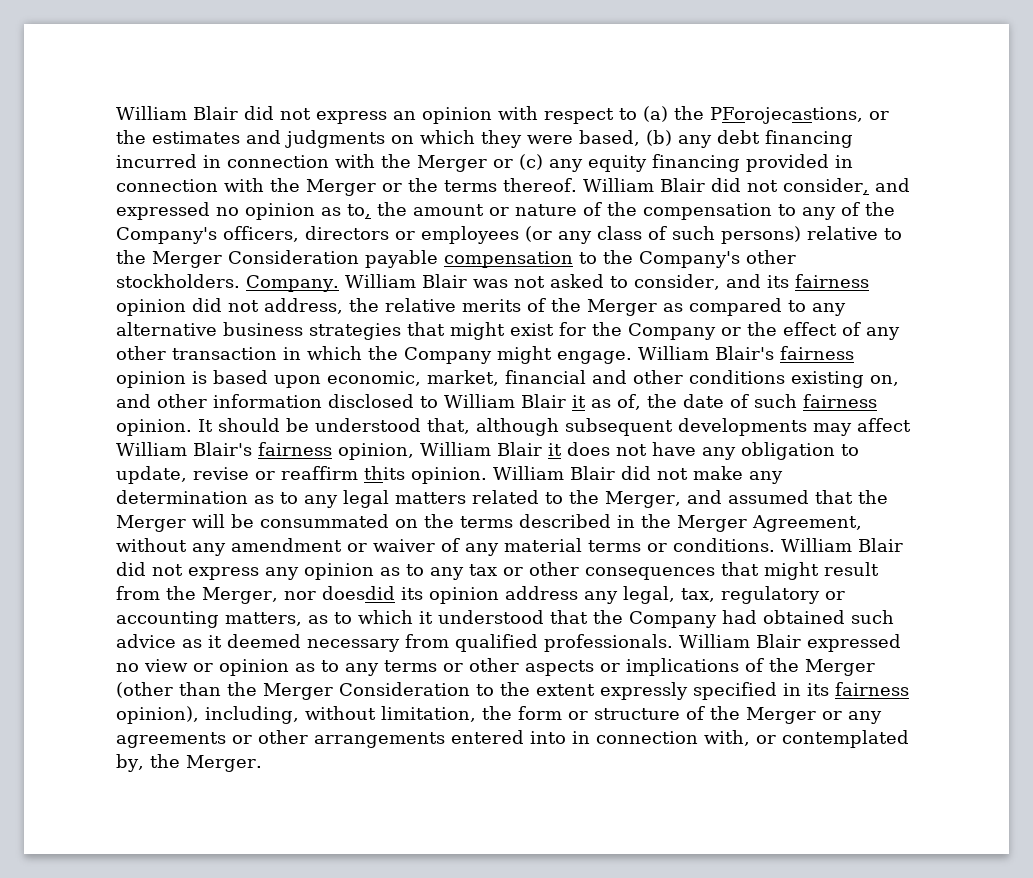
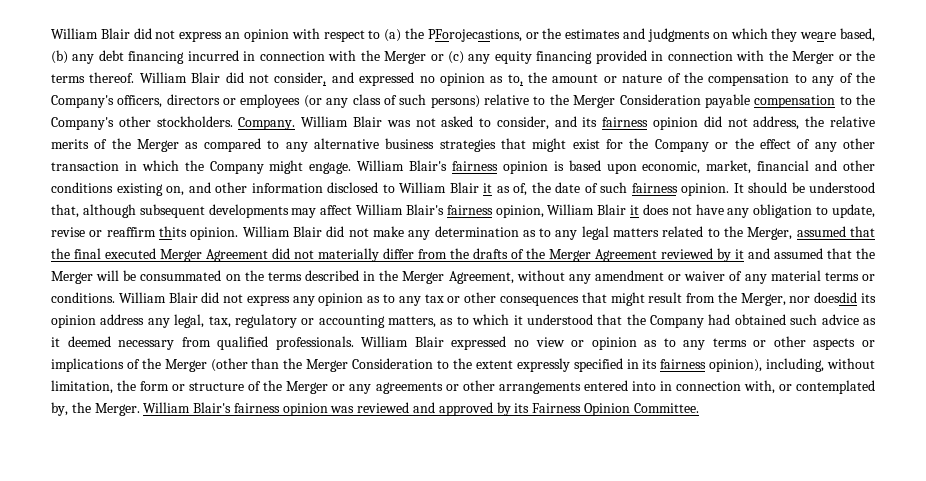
- William Blair did not express an opinion with respect to (a) the PForojecastions, or the estimates and judgments on which they were based, (b) any debt financing incurred in connection with the Merger or (c) any equity financing provided in connection with the Merger or the terms thereof.
+ William Blair did not express an opinion with respect to (a) the PForojecastions, or the estimates and judgments on which they weare based, (b) any debt financing incurred in connection with the Merger or (c) any equity financing provided in connection with the Merger or the terms thereof.
- William Blair did not make any determination as to any legal matters related to the Merger, and assumed that the Merger will be consummated on the terms described in the Merger Agreement, without any amendment or waiver of any material terms or conditions.
+ William Blair did not make any determination as to any legal matters related to the Merger, assumed that the final executed Merger Agreement did not materially differ from the drafts of the Merger Agreement reviewed by it and assumed that the Merger will be consummated on the terms described in the Merger Agreement, without any amendment or waiver of any material terms or conditions.
+ William Blair's fairness opinion was reviewed and approved by its Fairness Opinion Committee.

